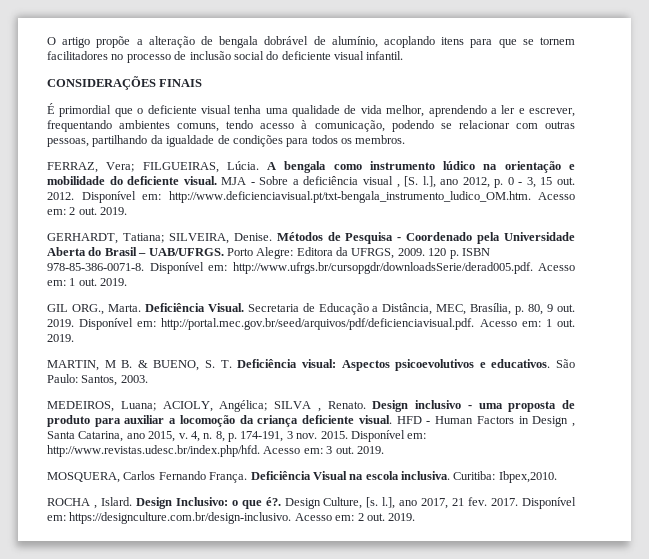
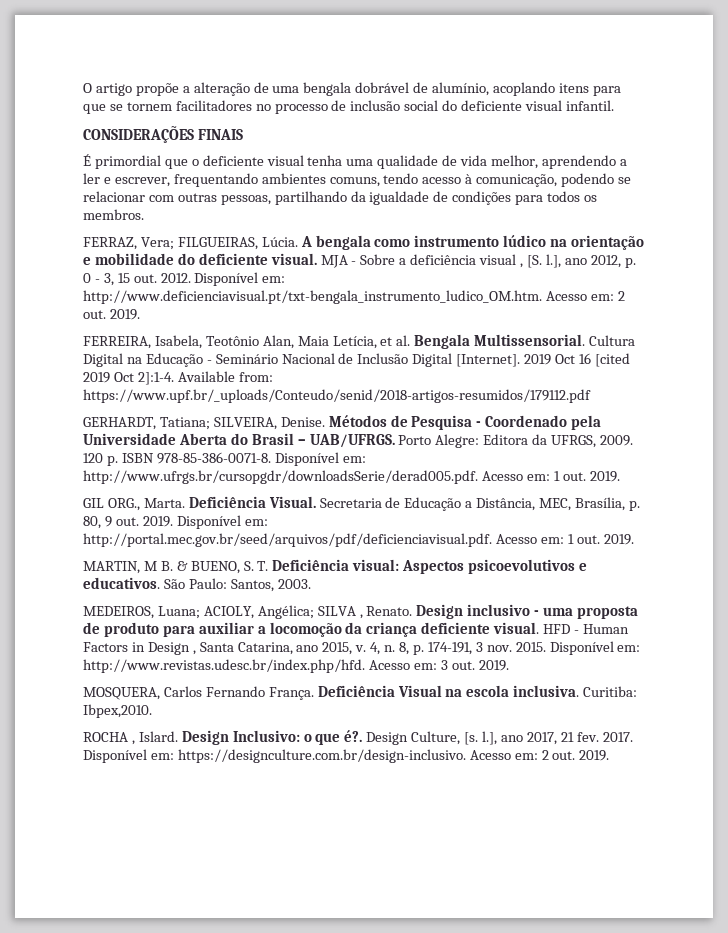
- O artigo propõe a alteração de bengala dobrável de alumínio, acoplando itens para que se tornem facilitadores no processo de inclusão social do deficiente visual infantil.
+ O artigo propõe a alteração de uma bengala dobrável de alumínio, acoplando itens para que se tornem facilitadores no processo de inclusão social do deficiente visual infantil.
+ FERREIRA, Isabela, Teotônio Alan, Maia Letícia, et al. Bengala Multissensorial. Cultura Digital na Educação - Seminário Nacional de Inclusão Digital [Internet]. 2019 Oct 16 [cited 2019 Oct 2]:1-4. Available from: https://www.upf.br/_uploads/Conteudo/senid/2018-artigos-resumidos/179112.pdf

